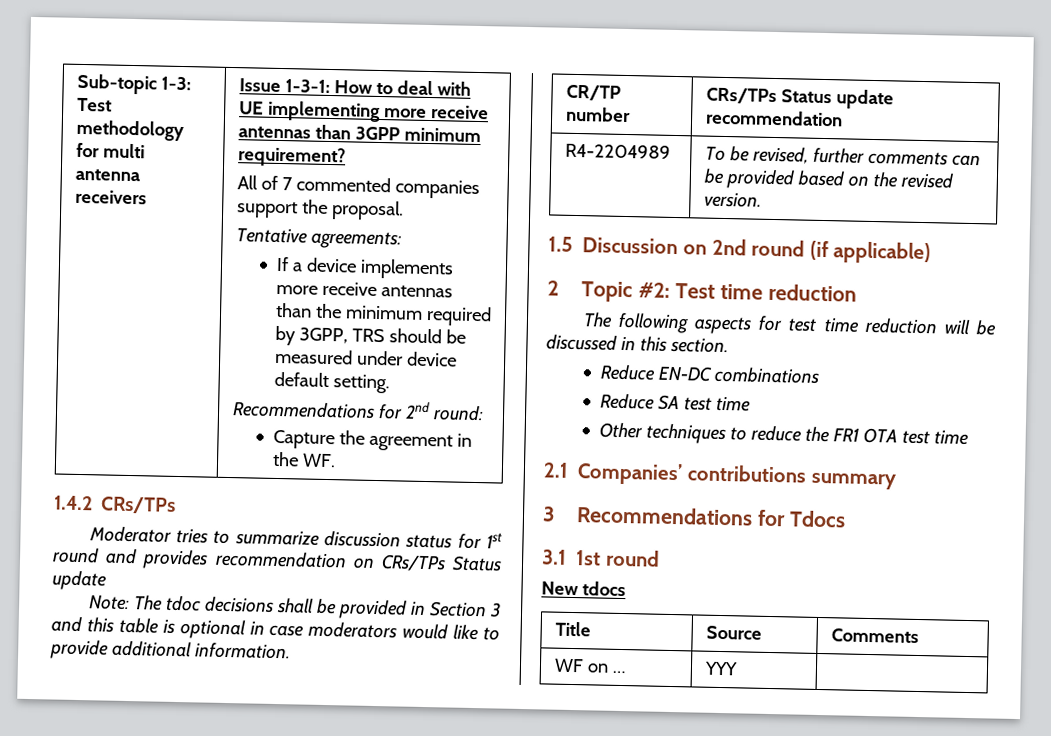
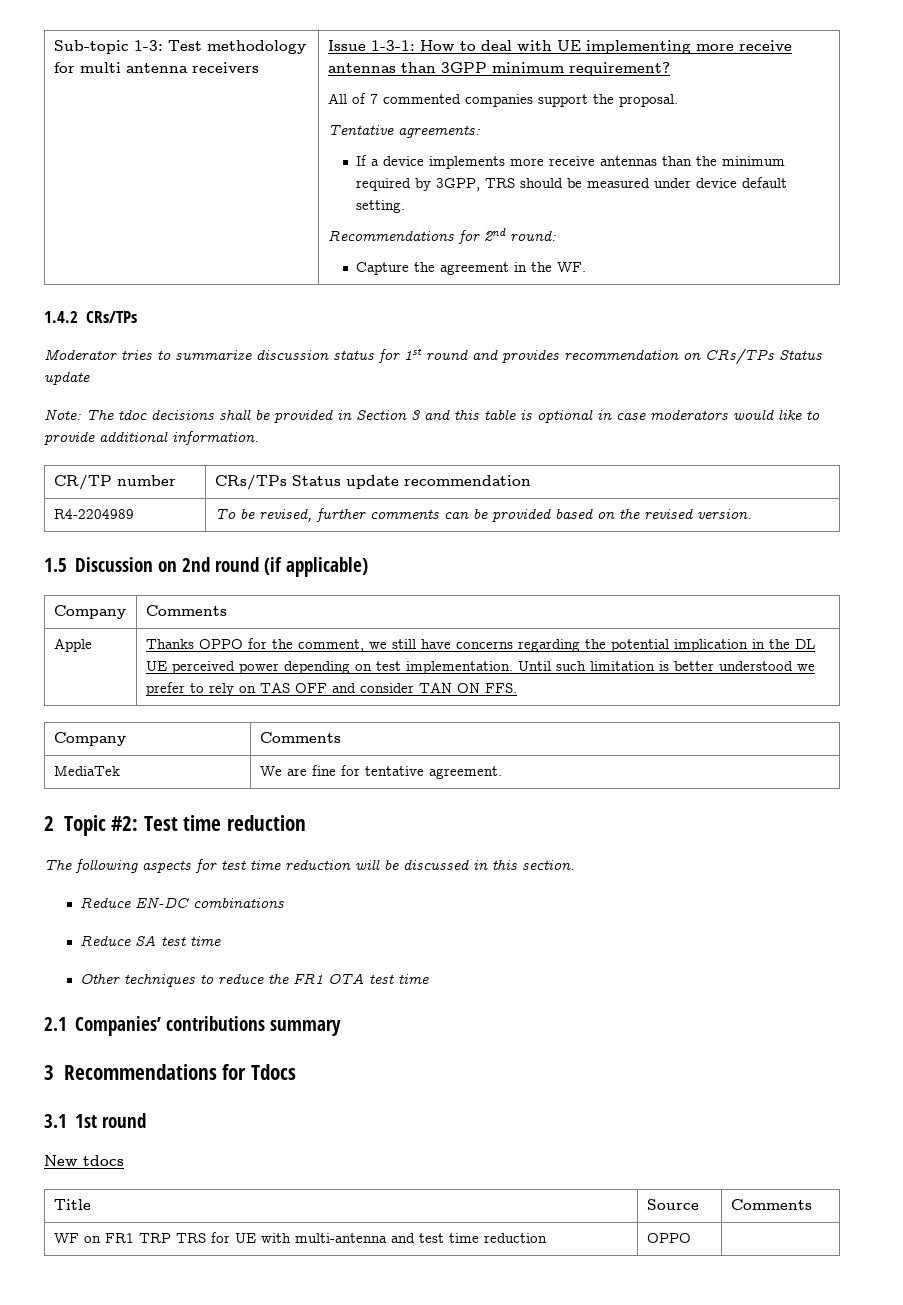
  1.5 Discussion on 2nd round (if applicable)
+ Company | Comments
+ Apple | Thanks OPPO for the comment, we still have concerns regarding the potential implication in the DL UE perceived power depending on test implementation. Until such limitation is better understood we prefer to rely on TAS OFF and consider TAN ON FFS.
+ Company | Comments
+ MediaTek | We are fine for tentative agreement.
- WF on … | YYY |
+ WF on FR1 TRP TRS for UE with multi-antenna and test time reduction | OPPO |

